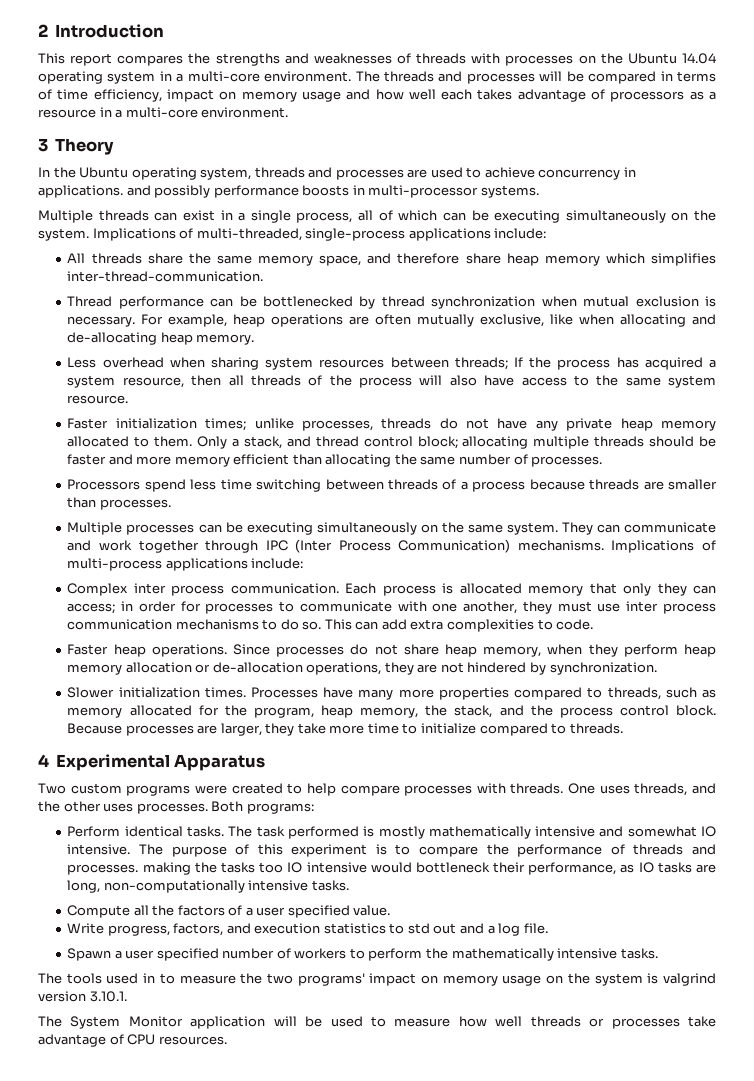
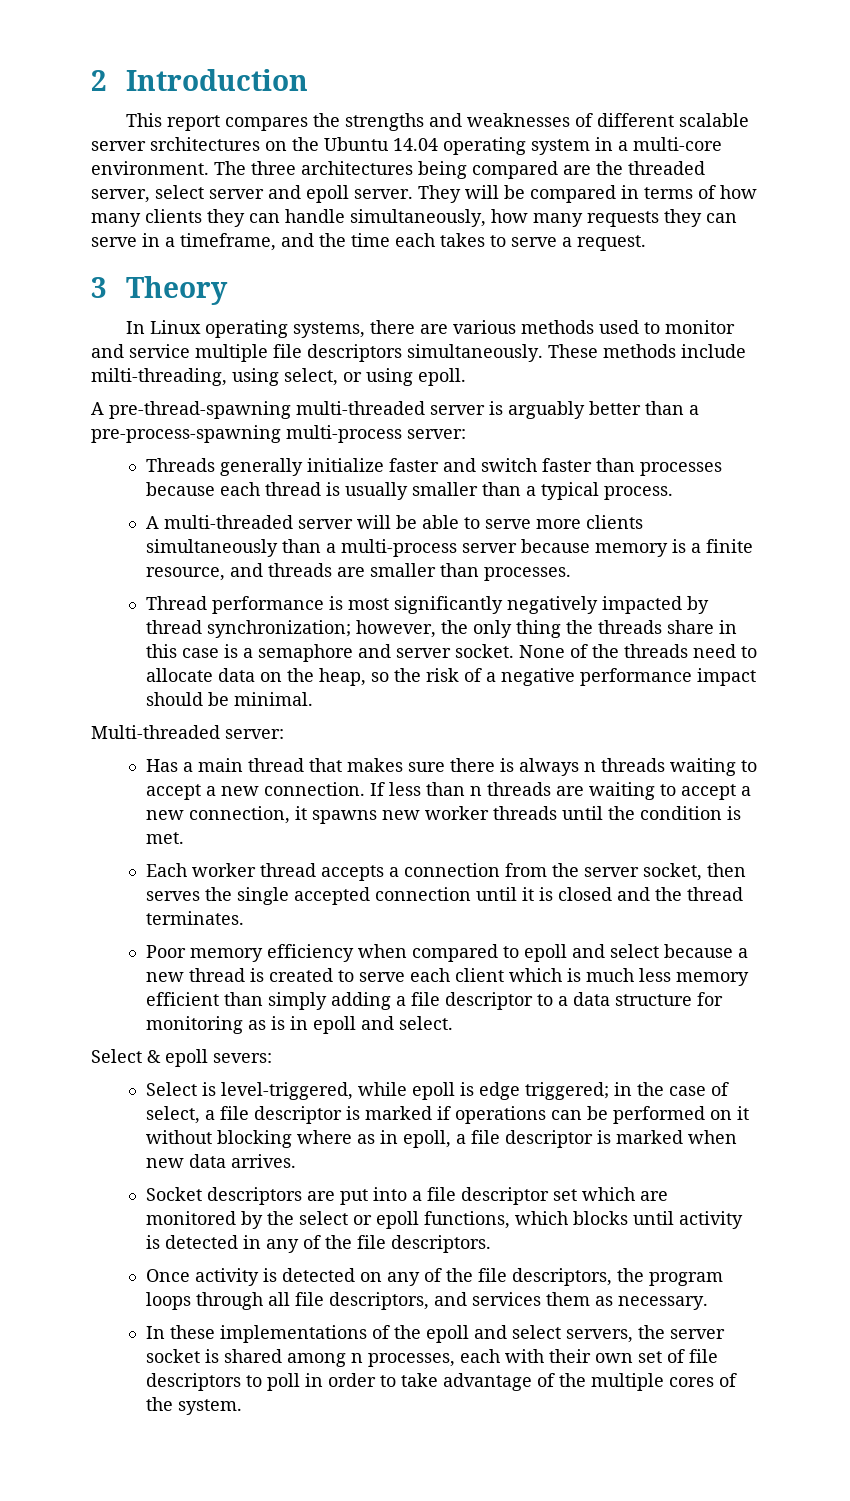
- This report compares the strengths and weaknesses of threads with processes on the Ubuntu 14.04 operating system in a multi-core environment.
+ This report compares the strengths and weaknesses of different scalable server srchitectures on the Ubuntu 14.04 operating system in a multi-core environment.
- The threads and processes will be compared in terms of time efficiency, impact on memory usage and how well each takes advantage of processors as a resource in a multi-core environment.
+ The three architectures being compared are the threaded server, select server and epoll server. They will be compared in terms of how many clients they can handle simultaneously, how many requests they can serve in a timeframe, and the time each takes to serve a request.
  3 Theory
- In the Ubuntu operating system, threads and processes are used to achieve concurrency in applications. and possibly performance boosts in multi-processor systems.
- Multiple threads can exist in a single process, all of which can be executing simultaneously on the system. Implications of multi-threaded, single-process applications include:
- All threads share the same memory space, and therefore share heap memory which simplifies inter-thread-communication.
- Thread performance can be bottlenecked by thread synchronization when mutual exclusion is necessary. For example, heap operations are often mutually exclusive, like when allocating and de-allocating heap memory.
- Less overhead when sharing system resources between threads; If the process has acquired a system resource, then all threads of the process will also have access to the same system resource.
- Faster initialization times; unlike processes, threads do not have any private heap memory allocated to them. Only a stack, and thread control block; allocating multiple threads should be faster and more memory efficient than allocating the same number of processes.
- Processors spend less time switching between threads of a process because threads are smaller than processes.
+ In Linux operating systems, there are various methods used to monitor and service multiple file descriptors simultaneously. These methods include milti-threading, using select, or using epoll.
+ A pre-thread-spawning multi-threaded server is arguably better than a pre-process-spawning multi-process server:
+ Threads generally initialize faster and switch faster than processes because each thread is usually smaller than a typical process.
+ A multi-threaded server will be able to serve more clients simultaneously than a multi-process server because memory is a finite resource, and threads are smaller than processes.
- Multiple processes can be executing simultaneously on the same system. They can communicate and work together through IPC (Inter Process Communication) mechanisms. Implications of multi-process applications include:
- Complex inter process communication. Each process is allocated memory that only they can access; in order for processes to communicate with one another, they must use inter process communication mechanisms to do so. This can add extra complexities to code.
- Faster heap operations. Since processes do not share heap memory, when they perform heap memory allocation or de-allocation operations, they are not hindered by synchronization.
- Slower initialization times. Processes have many more properties compared to threads, such as memory allocated for the program, heap memory, the stack, and the process control block. Because processes are larger, they take more time to initialize compared to threads.
- 4 Experimental Apparatus
- Two custom programs were created to help compare processes with threads. One uses threads, and the other uses processes. Both programs:
- Perform identical tasks. The task performed is mostly mathematically intensive and somewhat IO intensive. The purpose of this experiment is to compare the performance of threads and processes. making the tasks too IO intensive would bottleneck their performance, as IO tasks are long, non-computationally intensive tasks.
- Compute all the factors of a user specified value.
- Write progress, factors, and execution statistics to std out and a log file.
- Spawn a user specified number of workers to perform the mathematically intensive tasks.
- The tools used in to measure the two programs' impact on memory usage on the system is valgrind version 3.10.1.
- The System Monitor application will be used to measure how well threads or processes take advantage of CPU resources.
+ Thread performance is most significantly negatively impacted by thread synchronization; however, the only thing the threads share in this case is a semaphore and server socket. None of the threads need to allocate data on the heap, so the risk of a negative performance impact should be minimal.
+ Multi-threaded server:
+ Has a main thread that makes sure there is always n threads waiting to accept a new connection. If less than n threads are waiting to accept a new connection, it spawns new worker threads until the condition is met.
+ Each worker thread accepts a connection from the server socket, then serves the single accepted connection until it is closed and the thread terminates.
+ Poor memory efficiency when compared to epoll and select because a new thread is created to serve each client which is much less memory efficient than simply adding a file descriptor to a data structure for monitoring as is in epoll and select.
+ Select & epoll severs:
+ Select is level-triggered, while epoll is edge triggered; in the case of select, a file descriptor is marked if operations can be performed on it without blocking where as in epoll, a file descriptor is marked when new data arrives.
+ Socket descriptors are put into a file descriptor set which are monitored by the select or epoll functions, which blocks until activity is detected in any of the file descriptors.
+ Once activity is detected on any of the file descriptors, the program loops through all file descriptors, and services them as necessary.
+ In these implementations of the epoll and select servers, the server socket is shared among n processes, each with their own set of file descriptors to poll in order to take advantage of the multiple cores of the system.

